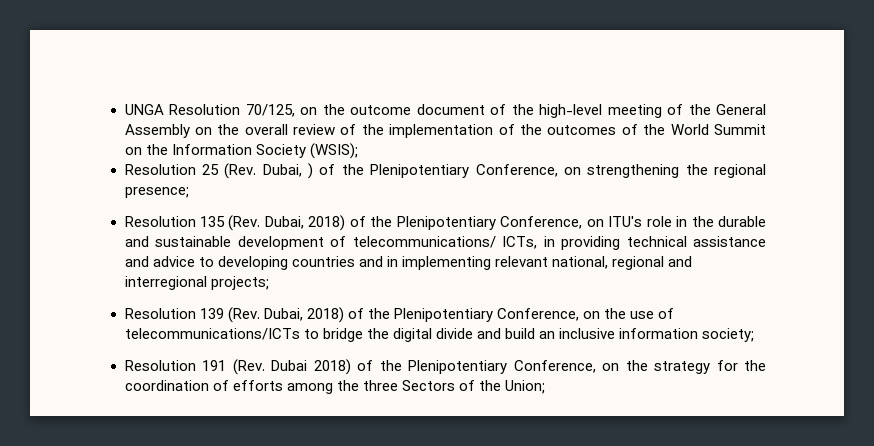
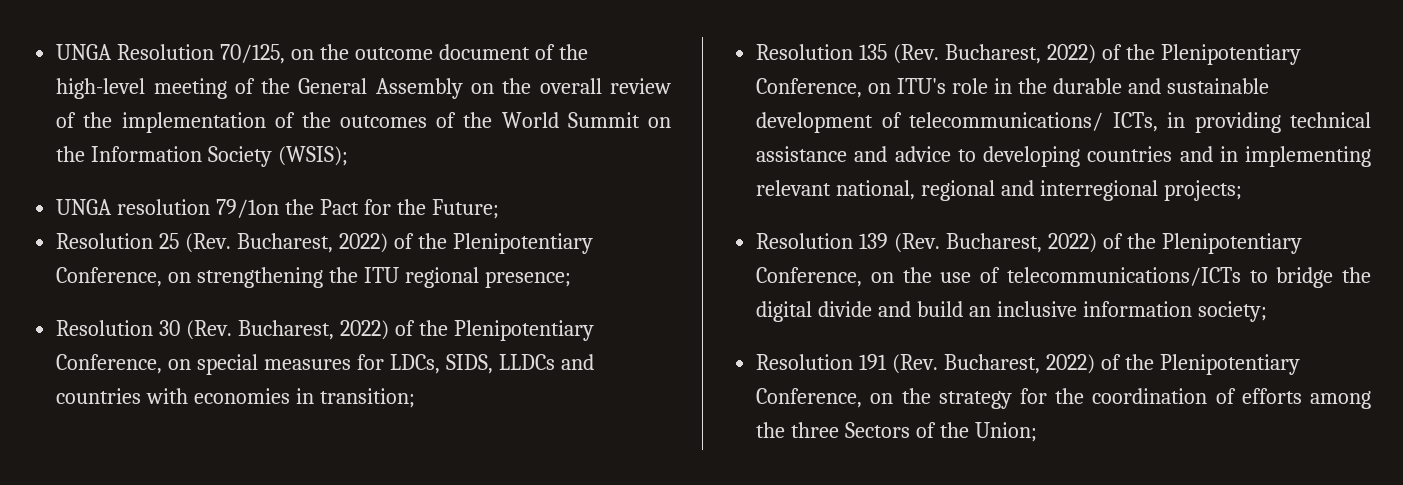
+ UNGA resolution 79/1on the Pact for the Future;
- Resolution 25 (Rev. Dubai, ) of the Plenipotentiary Conference, on strengthening the regional presence;
+ Resolution 25 (Rev. Bucharest, 2022) of the Plenipotentiary Conference, on strengthening the ITU regional presence;
+ Resolution 30 (Rev. Bucharest, 2022) of the Plenipotentiary Conference, on special measures for LDCs, SIDS, LLDCs and countries with economies in transition;
- Resolution 135 (Rev. Dubai, 2018) of the Plenipotentiary Conference, on ITU's role in the durable and sustainable development of telecommunications/ ICTs, in providing technical assistance and advice to developing countries and in implementing relevant national, regional and interregional projects;
+ Resolution 135 (Rev. Bucharest, 2022) of the Plenipotentiary Conference, on ITU's role in the durable and sustainable development of telecommunications/ ICTs, in providing technical assistance and advice to developing countries and in implementing relevant national, regional and interregional projects;
- Resolution 139 (Rev. Dubai, 2018) of the Plenipotentiary Conference, on the use of telecommunications/ICTs to bridge the digital divide and build an inclusive information society;
+ Resolution 139 (Rev. Bucharest, 2022) of the Plenipotentiary Conference, on the use of telecommunications/ICTs to bridge the digital divide and build an inclusive information society;
- Resolution 191 (Rev. Dubai 2018) of the Plenipotentiary Conference, on the strategy for the coordination of efforts among the three Sectors of the Union;
+ Resolution 191 (Rev. Bucharest, 2022) of the Plenipotentiary Conference, on the strategy for the coordination of efforts among the three Sectors of the Union;

